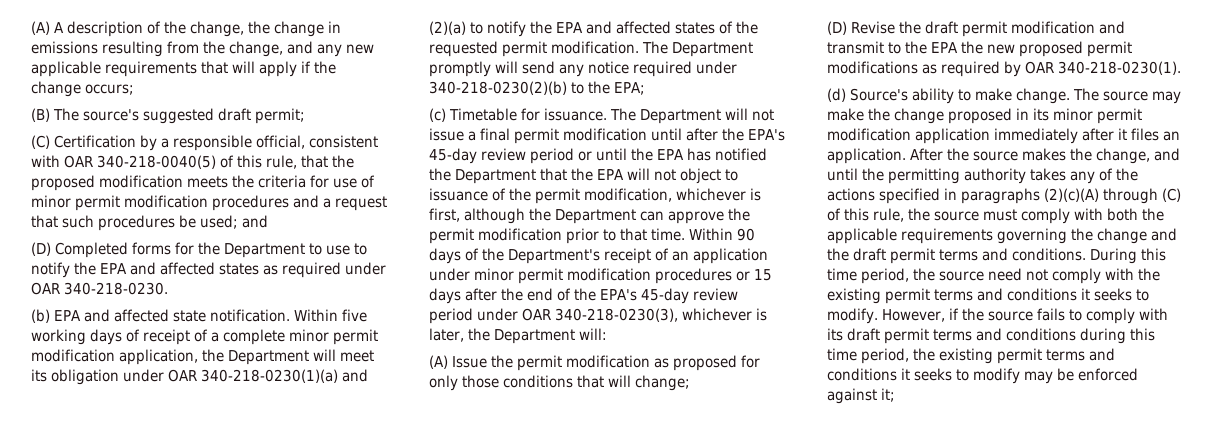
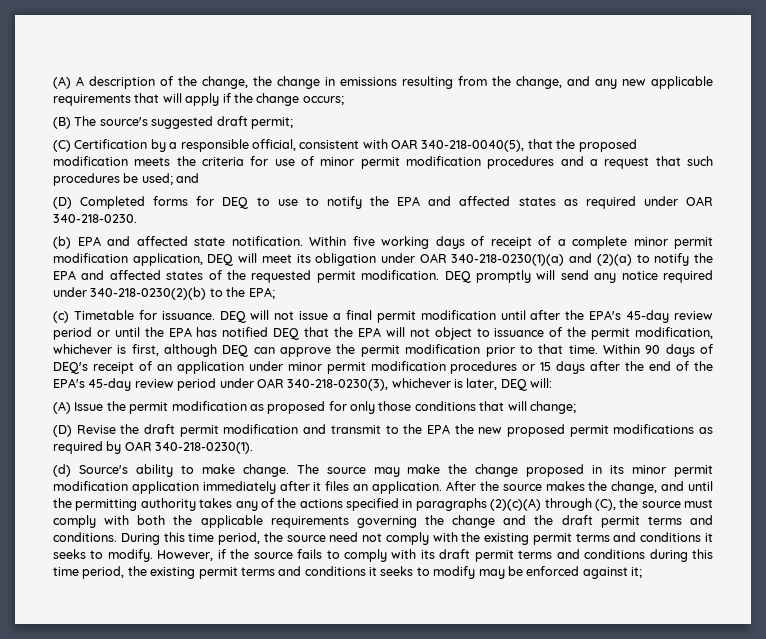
- (C) Certification by a responsible official, consistent with OAR 340-218-0040(5) of this rule, that the proposed modification meets the criteria for use of minor permit modification procedures and a request that such procedures be used; and
+ (C) Certification by a responsible official, consistent with OAR 340-218-0040(5), that the proposed modification meets the criteria for use of minor permit modification procedures and a request that such procedures be used; and
- (D) Completed forms for the Department to use to notify the EPA and affected states as required under OAR 340-218-0230.
+ (D) Completed forms for DEQ to use to notify the EPA and affected states as required under OAR 340-218-0230.
- Within five working days of receipt of a complete minor permit modification application, the Department will meet its obligation under OAR 340-218-0230(1)(a) and (2)(a) to notify the EPA and affected states of the requested permit modification.
+ Within five working days of receipt of a complete minor permit modification application, DEQ will meet its obligation under OAR 340-218-0230(1)(a) and (2)(a) to notify the EPA and affected states of the requested permit modification.
- The Department promptly will send any notice required under 340-218-0230(2)(b) to the EPA;
+ DEQ promptly will send any notice required under 340-218-0230(2)(b) to the EPA;
- The Department will not issue a final permit modification until after the EPA's 45-day review period or until the EPA has notified the Department that the EPA will not object to issuance of the permit modification, whichever is first, although the Department can approve the permit modification prior to that time.
+ DEQ will not issue a final permit modification until after the EPA's 45-day review period or until the EPA has notified DEQ that the EPA will not object to issuance of the permit modification, whichever is first, although DEQ can approve the permit modification prior to that time.
- Within 90 days of the Department's receipt of an application under minor permit modification procedures or 15 days after the end of the EPA's 45-day review period under OAR 340-218-0230(3), whichever is later, the Department will:
+ Within 90 days of DEQ's receipt of an application under minor permit modification procedures or 15 days after the end of the EPA's 45-day review period under OAR 340-218-0230(3), whichever is later, DEQ will:
- After the source makes the change, and until the permitting authority takes any of the actions specified in paragraphs (2)(c)(A) through (C) of this rule, the source must comply with both the applicable requirements governing the change and the draft permit terms and conditions.
+ After the source makes the change, and until the permitting authority takes any of the actions specified in paragraphs (2)(c)(A) through (C), the source must comply with both the applicable requirements governing the change and the draft permit terms and conditions.

